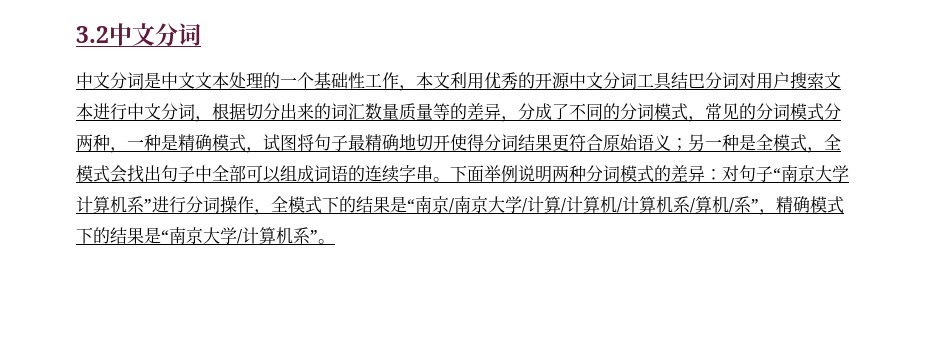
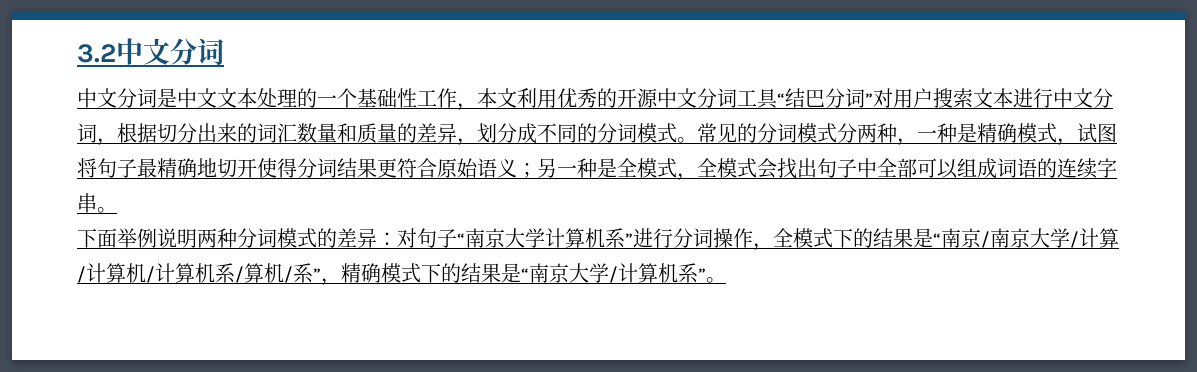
- 中文分词是中文文本处理的一个基础性工作，本文利用优秀的开源中文分词工具结巴分词对用户搜索文本进行中文分词，根据切分出来的词汇数量质量等的差异，分成了不同的分词模式，常见的分词模式分两种，一种是精确模式，试图将句子最精确地切开使得分词结果更符合原始语义；
+ 中文分词是中文文本处理的一个基础性工作，本文利用优秀的开源中文分词工具“结巴分词”对用户搜索文本进行中文分词，根据切分出来的词汇数量和质量的差异，划分成不同的分词模式。常见的分词模式分两种，一种是精确模式，试图将句子最精确地切开使得分词结果更符合原始语义；
- 另一种是全模式，全模式会找出句子中全部可以组成词语的连续字串。下面举例说明两种分词模式的差异：
+ 另一种是全模式，全模式会找出句子中全部可以组成词语的连续字串。
+ 下面举例说明两种分词模式的差异：

